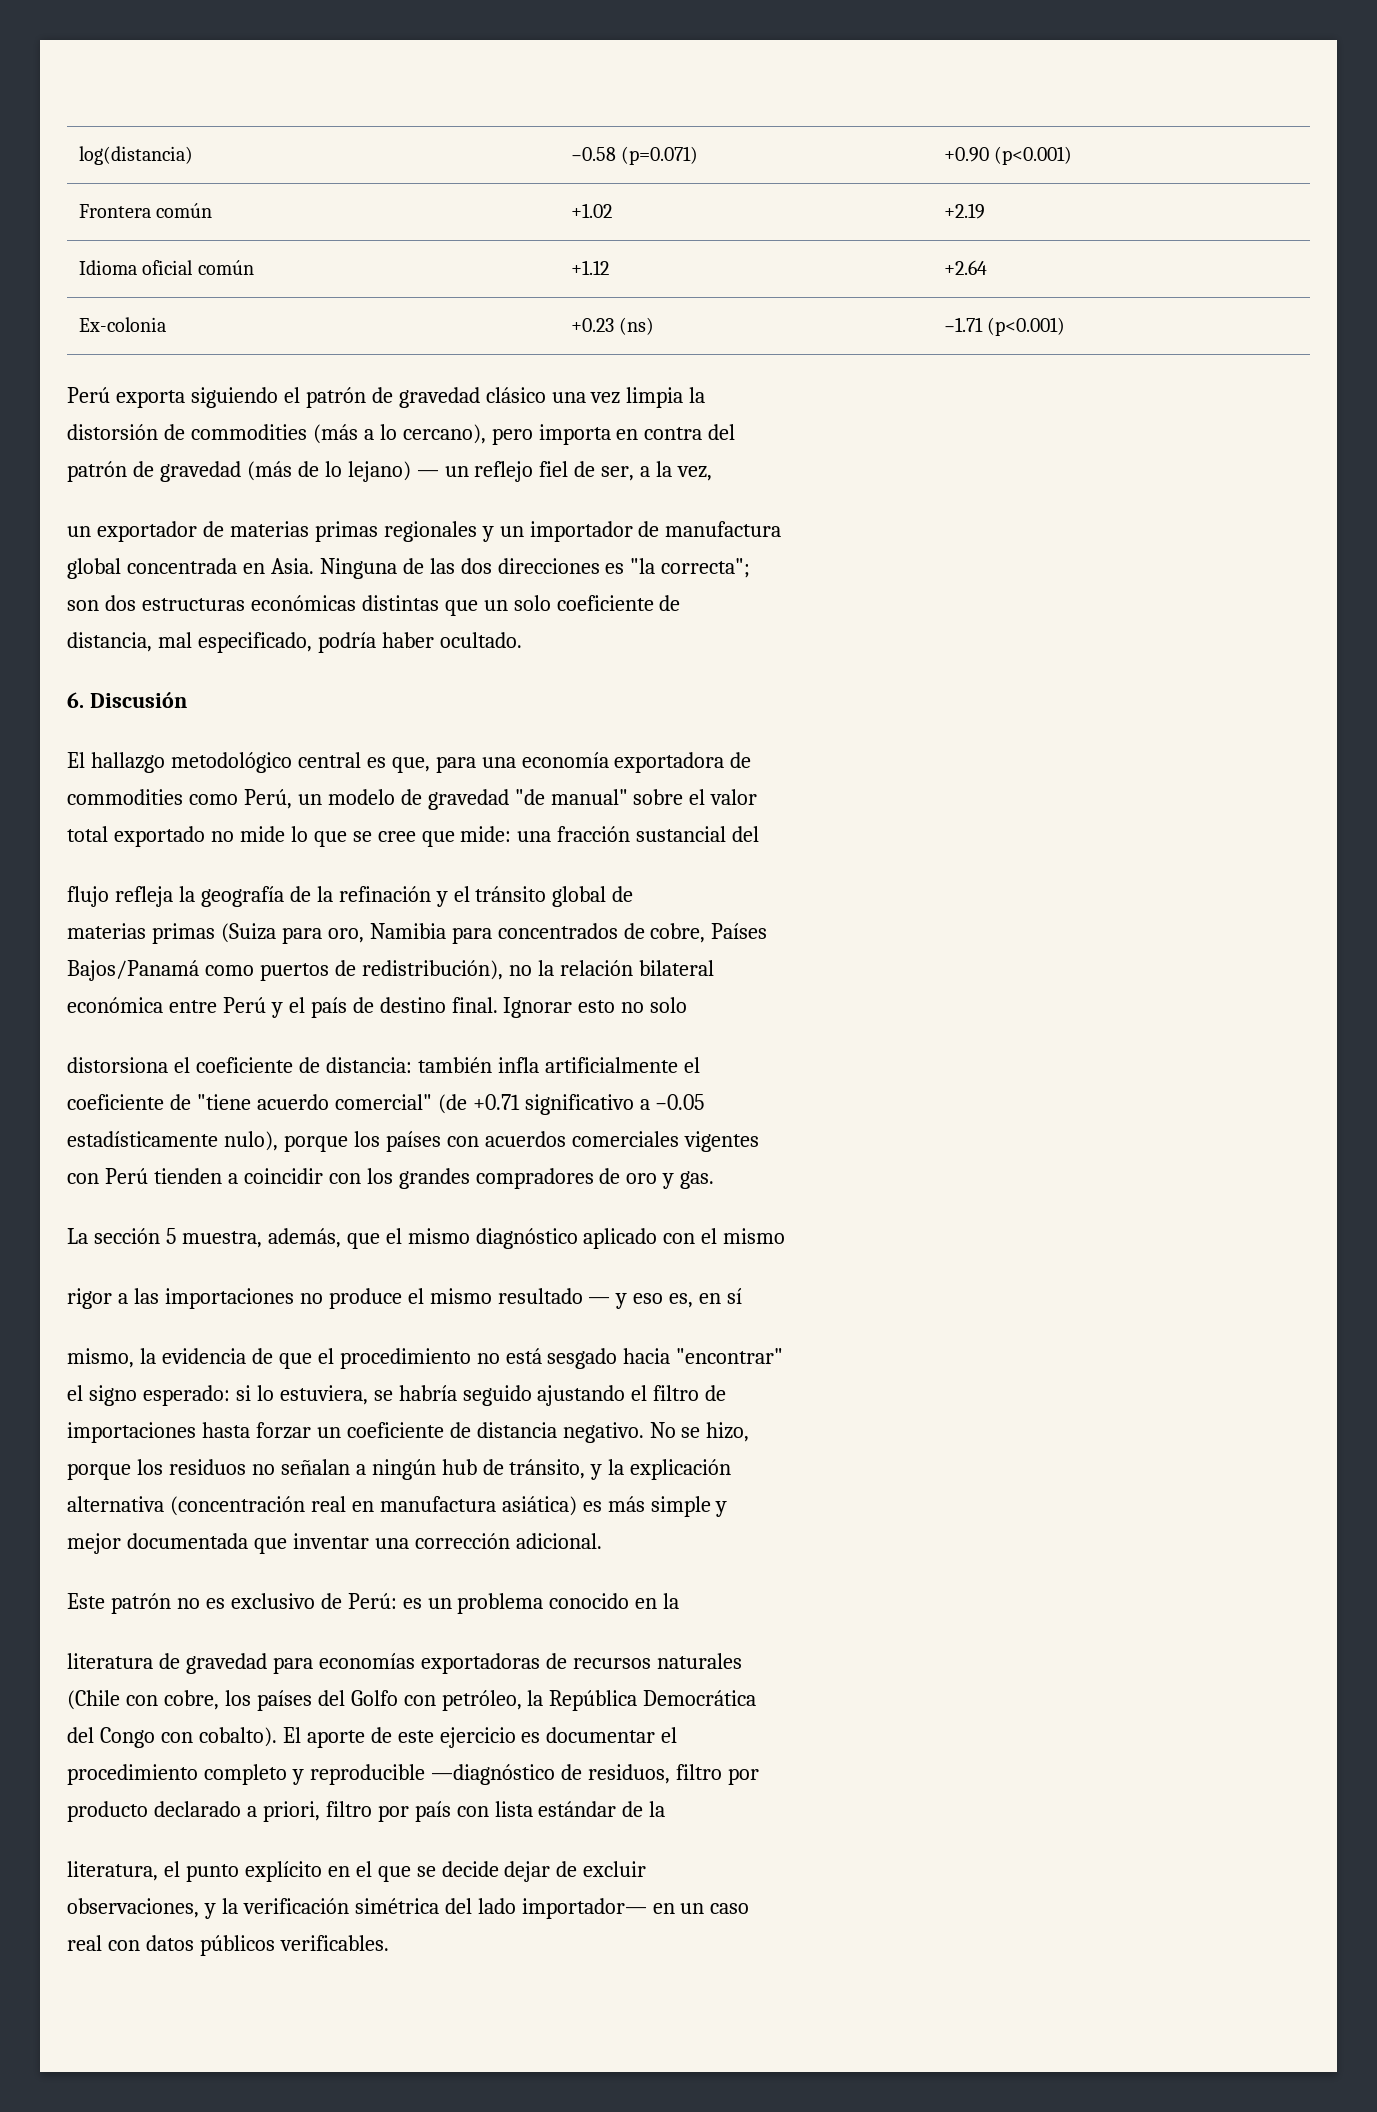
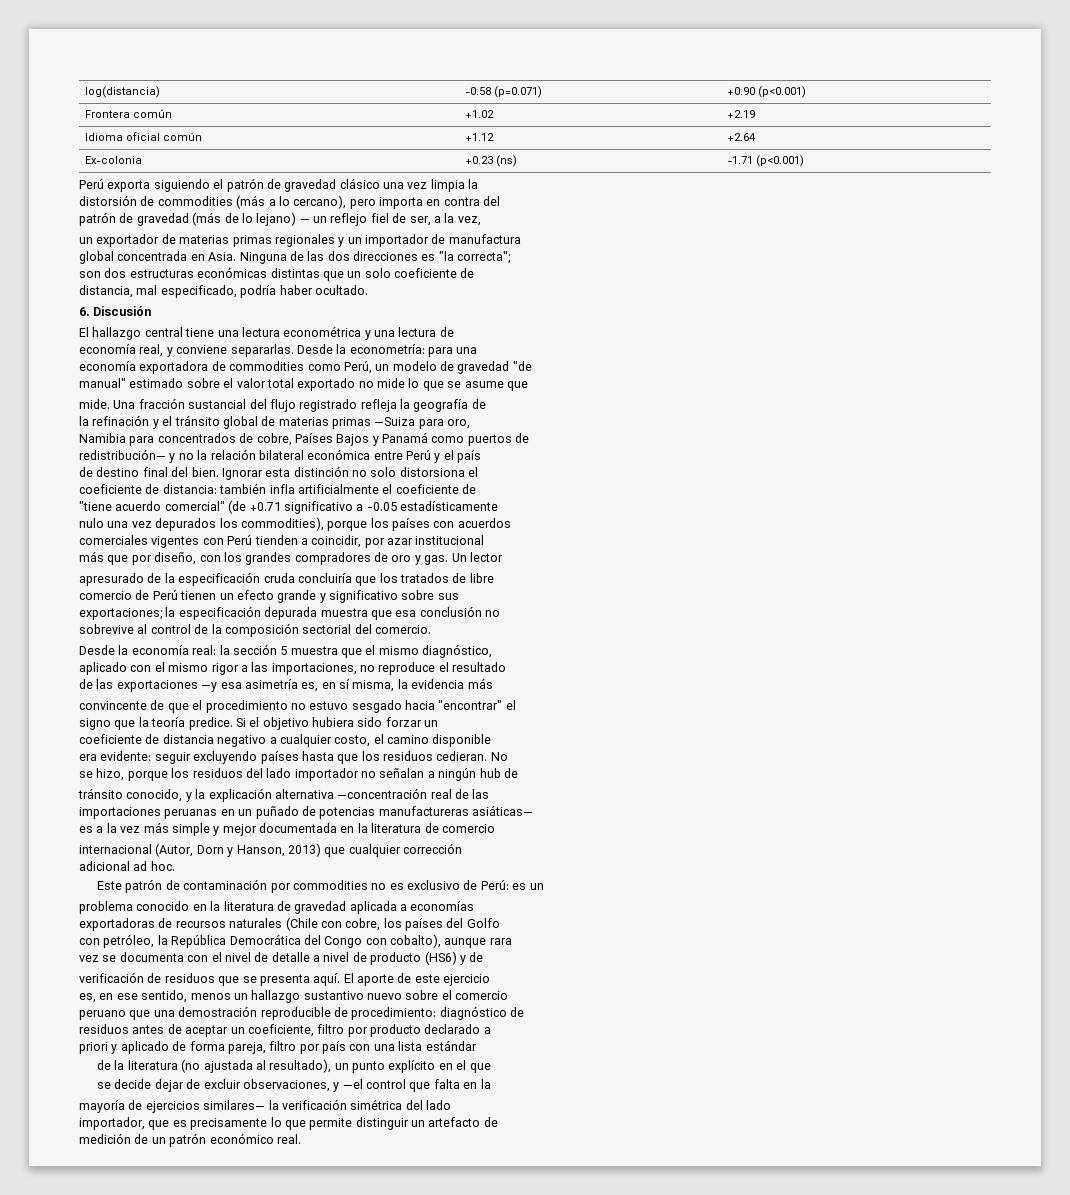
- El hallazgo metodológico central es que, para una economía exportadora de
- commodities como Perú, un modelo de gravedad "de manual" sobre el valor
- total exportado no mide lo que se cree que mide: una fracción sustancial del
- flujo refleja la geografía de la refinación y el tránsito global de
- materias primas (Suiza para oro, Namibia para concentrados de cobre, Países
- Bajos/Panamá como puertos de redistribución), no la relación bilateral
- económica entre Perú y el país de destino final. Ignorar esto no solo
- distorsiona el coeficiente de distancia:
+ El hallazgo central tiene una lectura econométrica y una lectura de
+ economía real, y conviene separarlas. Desde la econometría: para una
+ economía exportadora de commodities como Perú, un modelo de gravedad "de
+ manual" estimado sobre el valor total exportado no mide lo que se asume que
+ mide. Una fracción sustancial del flujo registrado refleja la geografía de
+ la refinación y el tránsito global de materias primas —Suiza para oro,
+ Namibia para concentrados de cobre, Países Bajos y Panamá como puertos de
+ redistribución— y no la relación bilateral económica entre Perú y el país
+ de destino final del bien. Ignorar esta distinción no solo distorsiona el
+ coeficiente de distancia:
- también infla artificialmente el
- coeficiente de "tiene acuerdo comercial" (de +0.71 significativo a −0.05
- estadísticamente nulo), porque los países con acuerdos comerciales vigentes
- con Perú tienden a coincidir con los grandes compradores de oro y gas.
- La sección 5 muestra, además, que el mismo diagnóstico aplicado con el mismo
- rigor a las importaciones no produce el mismo resultado — y eso es, en sí
- mismo, la evidencia de que el procedimiento no está sesgado hacia "encontrar"
- el signo esperado: si lo estuviera, se habría seguido ajustando el filtro de
- importaciones hasta forzar un coeficiente de distancia negativo.
+ también infla artificialmente el coeficiente de
+ "tiene acuerdo comercial" (de +0.71 significativo a −0.05 estadísticamente
+ nulo una vez depurados los commodities), porque los países con acuerdos
+ comerciales vigentes con Perú tienden a coincidir, por azar institucional
+ más que por diseño, con los grandes compradores de oro y gas. Un lector
+ apresurado de la especificación cruda concluiría que los tratados de libre
+ comercio de Perú tienen un efecto grande y significativo sobre sus
+ exportaciones; la especificación depurada muestra que esa conclusión no
+ sobrevive al control de la composición sectorial del comercio.
+ Desde la economía real: la sección 5 muestra que el mismo diagnóstico,
+ aplicado con el mismo rigor a las importaciones, no reproduce el resultado
+ de las exportaciones —y esa asimetría es, en sí misma, la evidencia más
+ convincente de que el procedimiento no estuvo sesgado hacia "encontrar" el
+ signo que la teoría predice. Si el objetivo hubiera sido forzar un
+ coeficiente de distancia negativo a cualquier costo, el camino disponible
+ era evidente: seguir excluyendo países hasta que los residuos cedieran.
- No se hizo,
- porque los residuos no señalan a ningún hub de tránsito, y la explicación
- alternativa (concentración real en manufactura asiática) es más simple y
- mejor documentada que inventar una corrección adicional.
- Este patrón no es exclusivo de Perú: es un problema conocido en la
- literatura de gravedad para economías exportadoras de recursos naturales
- (Chile con cobre, los países del Golfo con petróleo, la República Democrática
- del Congo con cobalto).
+ No
+ se hizo, porque los residuos del lado importador no señalan a ningún hub de
+ tránsito conocido, y la explicación alternativa —concentración real de las
+ importaciones peruanas en un puñado de potencias manufactureras asiáticas—
+ es a la vez más simple y mejor documentada en la literatura de comercio
+ internacional (Autor, Dorn y Hanson, 2013) que cualquier corrección
+ adicional ad hoc.
+ Este patrón de contaminación por commodities no es exclusivo de Perú: es un
+ problema conocido en la literatura de gravedad aplicada a economías
+ exportadoras de recursos naturales (Chile con cobre, los países del Golfo
+ con petróleo, la República Democrática del Congo con cobalto), aunque rara
+ vez se documenta con el nivel de detalle a nivel de producto (HS6) y de
+ verificación de residuos que se presenta aquí.
- El aporte de este ejercicio es documentar el
- procedimiento completo y reproducible —diagnóstico de residuos, filtro por
- producto declarado a priori, filtro por país con lista estándar de la
- literatura, el punto explícito en el que se decide dejar de excluir
- observaciones, y la verificación simétrica del lado importador— en un caso
- real con datos públicos verificables.
+ El aporte de este ejercicio
+ es, en ese sentido, menos un hallazgo sustantivo nuevo sobre el comercio
+ peruano que una demostración reproducible de procedimiento: diagnóstico de
+ residuos antes de aceptar un coeficiente, filtro por producto declarado a
+ priori y aplicado de forma pareja, filtro por país con una lista estándar
+ de la literatura (no ajustada al resultado), un punto explícito en el que
+ se decide dejar de excluir observaciones, y —el control que falta en la
+ mayoría de ejercicios similares— la verificación simétrica del lado
+ importador, que es precisamente lo que permite distinguir un artefacto de
+ medición de un patrón económico real.

